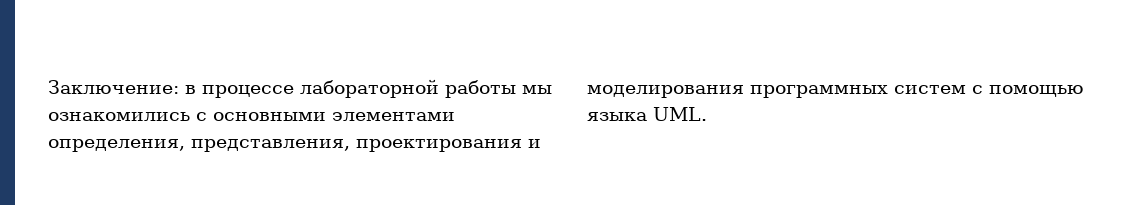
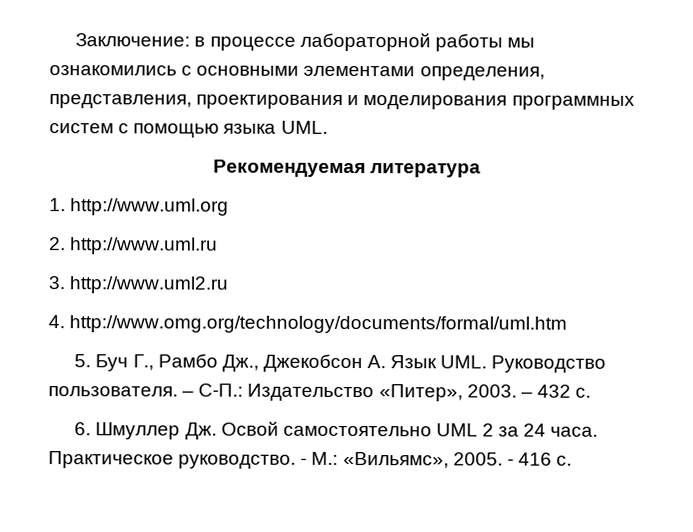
+ Рекомендуемая литература
+ 1. http://www.uml.org
+ 2. http://www.uml.ru
+ 3. http://www.uml2.ru
+ 4. http://www.omg.org/technology/documents/formal/uml.htm
+ 5. Буч Г., Рамбо Дж., Джекобсон А. Язык UML. Руководство пользователя. – С-П.: Издательство «Питер», 2003. – 432 с.
+ 6. Шмуллер Дж. Освой самостоятельно UML 2 за 24 часа. Практическое руководство. - М.: «Вильямс», 2005. - 416 с.

